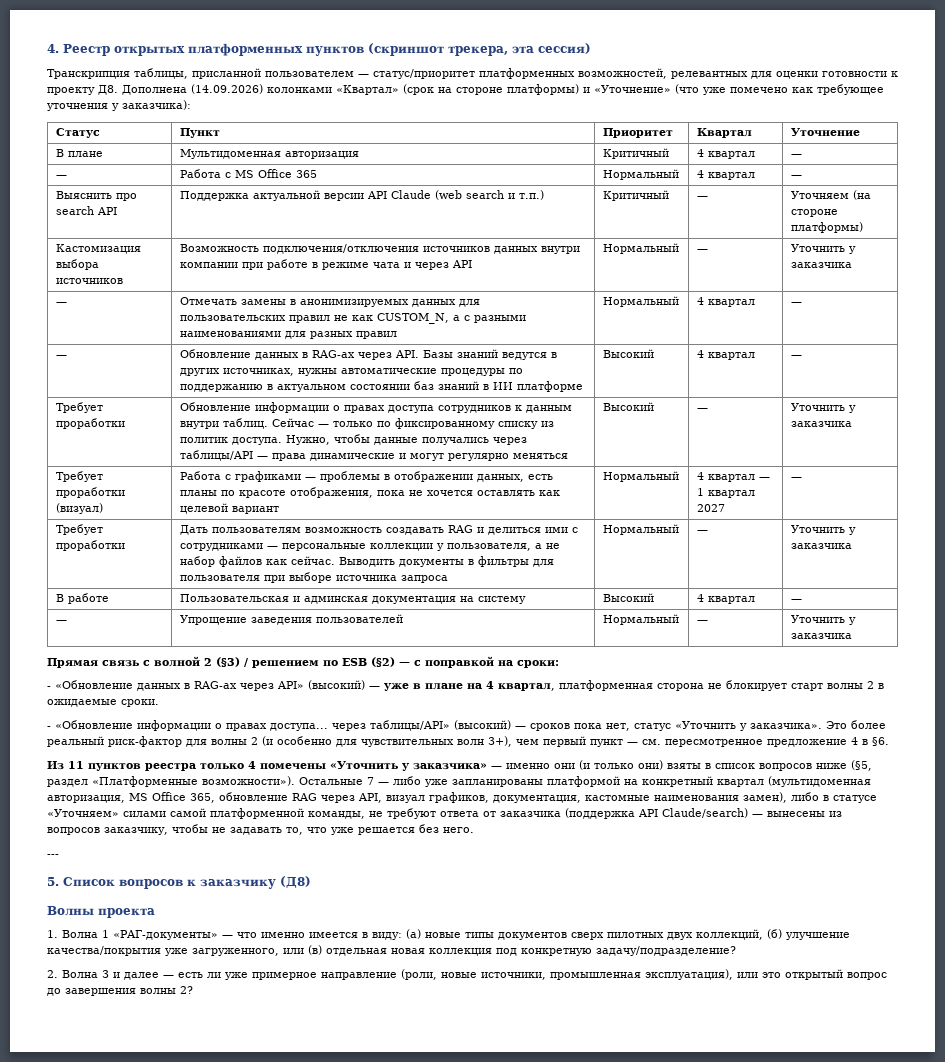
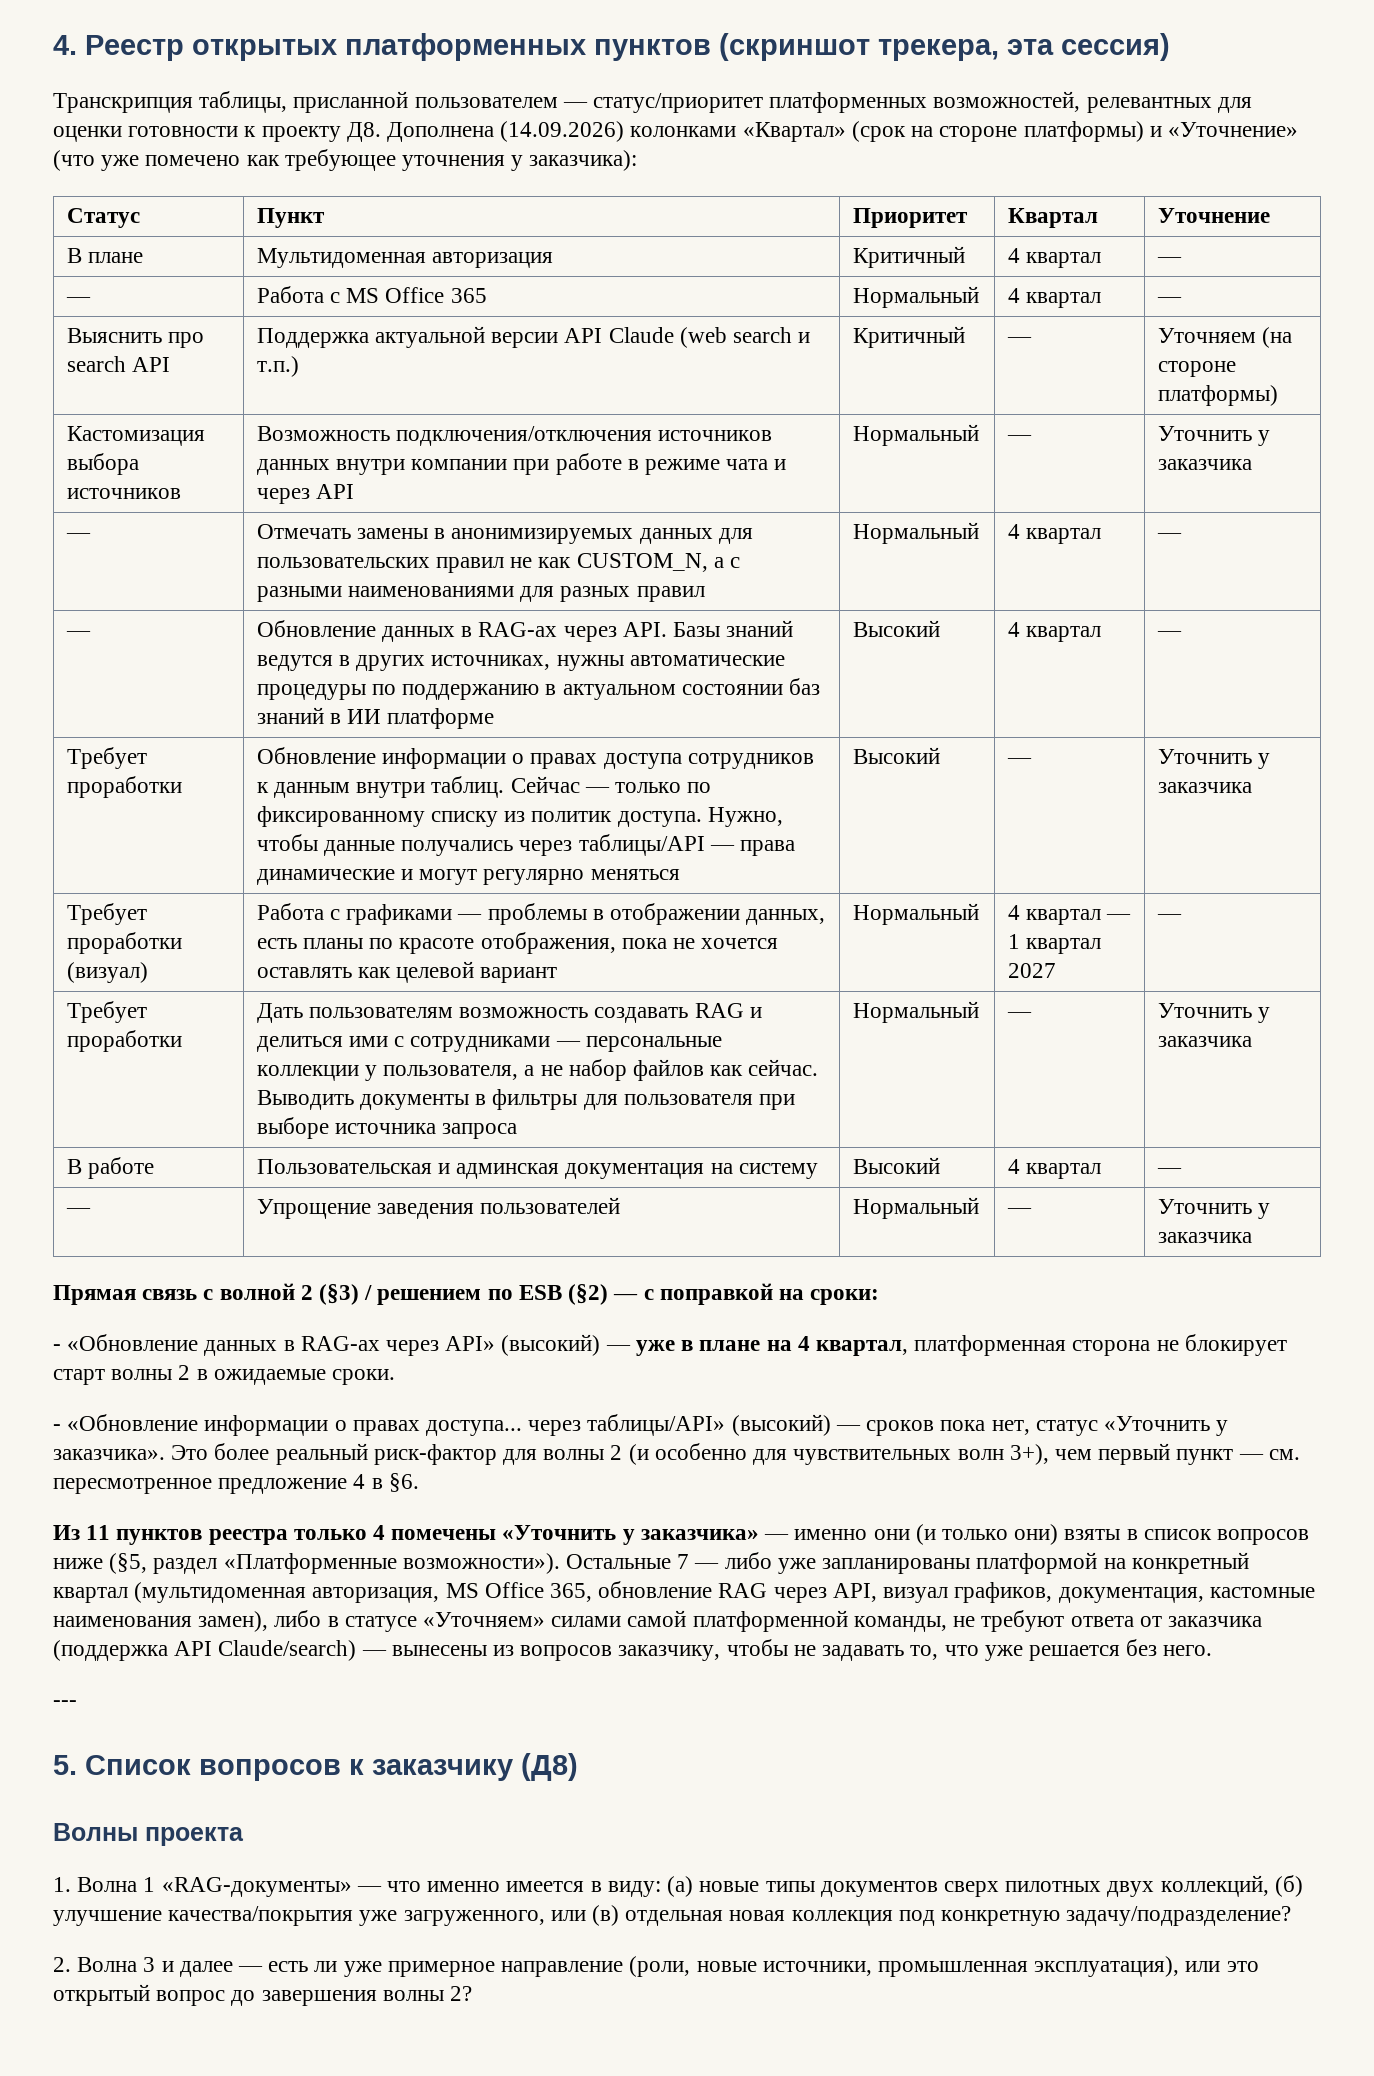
- 1. Волна 1 «РАГ-документы» — что именно имеется в виду: (а) новые типы документов сверх пилотных двух коллекций, (б) улучшение качества/покрытия уже загруженного, или (в) отдельная новая коллекция под конкретную задачу/подразделение?
+ 1. Волна 1 «RAG-документы» — что именно имеется в виду: (а) новые типы документов сверх пилотных двух коллекций, (б) улучшение качества/покрытия уже загруженного, или (в) отдельная новая коллекция под конкретную задачу/подразделение?

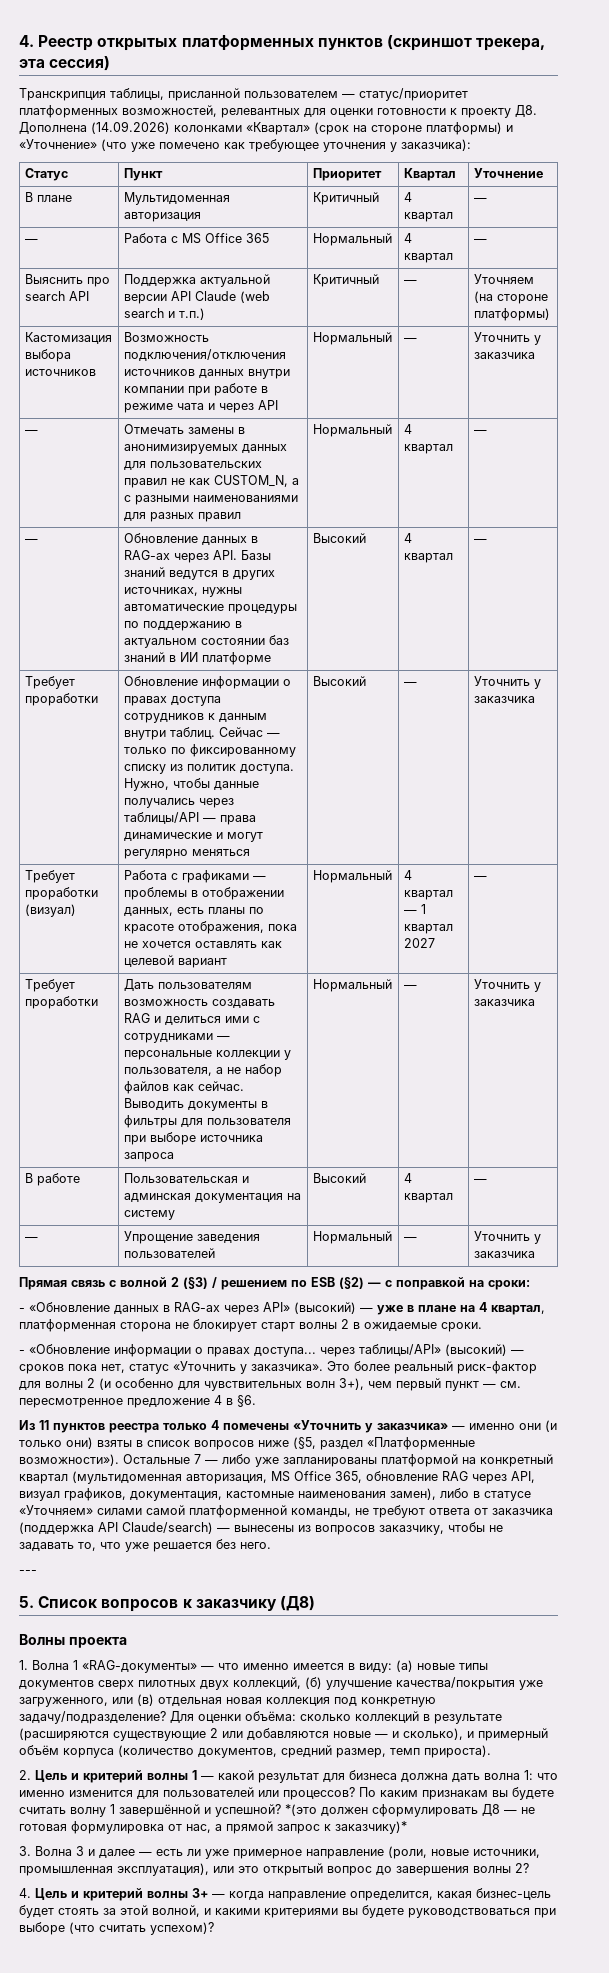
- 1. Волна 1 «RAG-документы» — что именно имеется в виду: (а) новые типы документов сверх пилотных двух коллекций, (б) улучшение качества/покрытия уже загруженного, или (в) отдельная новая коллекция под конкретную задачу/подразделение?
- 2. Волна 3 и далее — есть ли уже примерное направление (роли, новые источники, промышленная эксплуатация), или это открытый вопрос до завершения волны 2?
+ 1. Волна 1 «RAG-документы» — что именно имеется в виду: (а) новые типы документов сверх пилотных двух коллекций, (б) улучшение качества/покрытия уже загруженного, или (в) отдельная новая коллекция под конкретную задачу/подразделение? Для оценки объёма: сколько коллекций в результате (расширяются существующие 2 или добавляются новые — и сколько), и примерный объём корпуса (количество документов, средний размер, темп прироста).
+ 2. Цель и критерий волны 1 — какой результат для бизнеса должна дать волна 1: что именно изменится для пользователей или процессов? По каким признакам вы будете считать волну 1 завершённой и успешной? *(это должен сформулировать Д8 — не готовая формулировка от нас, а прямой запрос к заказчику)*
+ 3. Волна 3 и далее — есть ли уже примерное направление (роли, новые источники, промышленная эксплуатация), или это открытый вопрос до завершения волны 2?
+ 4. Цель и критерий волны 3+ — когда направление определится, какая бизнес-цель будет стоять за этой волной, и какими критериями вы будете руководствоваться при выборе (что считать успехом)?

